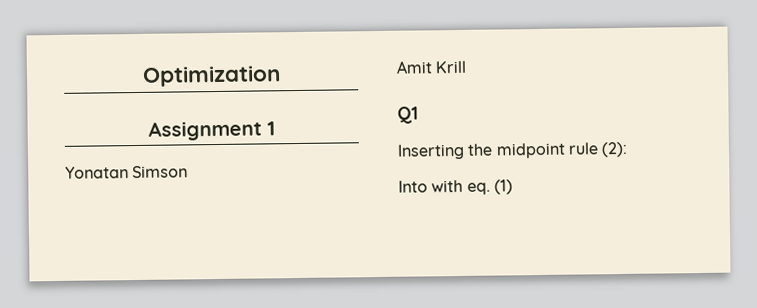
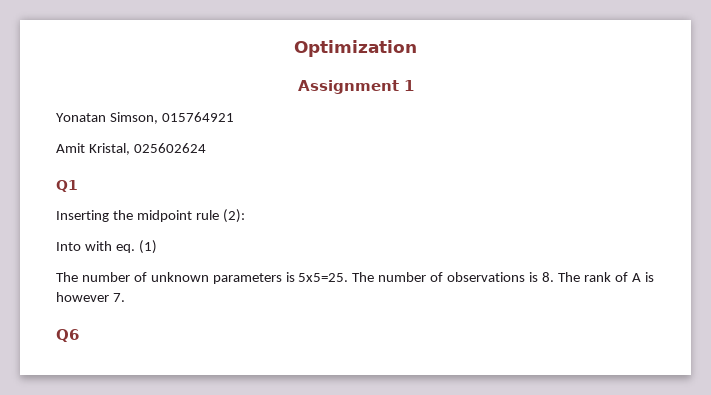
- Yonatan Simson
+ Yonatan Simson, 015764921
- Amit Krill
+ Amit Kristal, 025602624
+ The number of unknown parameters is 5x5=25. The number of observations is 8. The rank of A is however 7.
+ Q6

